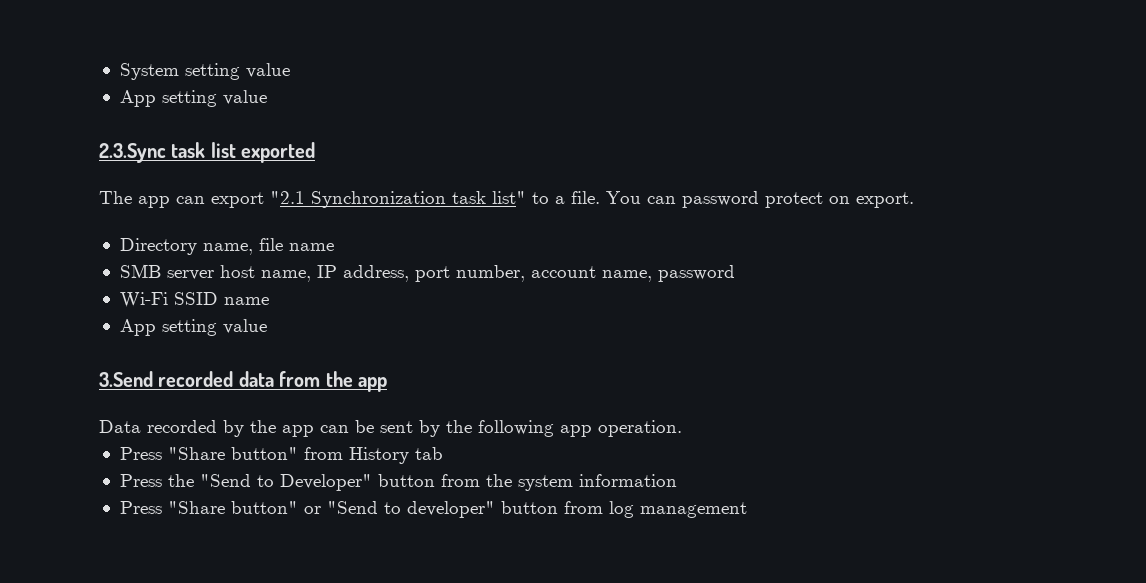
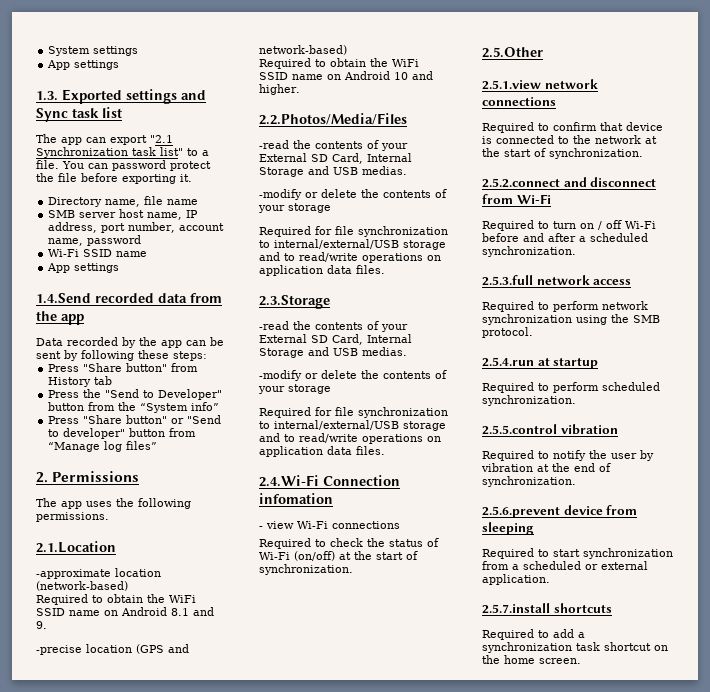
- System setting value
- App setting value
- 2.3.Sync task list exported
+ System settings
+ App settings
+ 1.3. Exported settings and Sync task list
- You can password protect on export.
+ You can password protect the file before exporting it.
  Wi-Fi SSID name
- App setting value
- 3.Send recorded data from the app
+ App settings
+ 1.4.Send recorded data from the app
- Data recorded by the app can be sent by the following app operation.
+ Data recorded by the app can be sent by following these steps:
- Press the "Send to Developer" button from the system information
+ Press the "Send to Developer" button from the “System info”
- Press "Share button" or "Send to developer" button from log management
+ Press "Share button" or "Send to developer" button from “Manage log files”
+ 2. Permissions
+ The app uses the following permissions.
+ 2.1.Location
+ -approximate location (network-based)
+ Required to obtain the WiFi SSID name on Android 8.1 and 9.
+ -precise location (GPS and network-based)
+ Required to obtain the WiFi SSID name on Android 10 and higher.
+ 2.2.Photos/Media/Files
+ -read the contents of your External SD Card, Internal Storage and USB medias.
+ -modify or delete the contents of your storage
+ Required for file synchronization to internal/external/USB storage and to read/write operations on application data files.
+ 2.3.Storage
+ -read the contents of your External SD Card, Internal Storage and USB medias.
+ -modify or delete the contents of your storage
+ Required for file synchronization to internal/external/USB storage and to read/write operations on application data files.
+ 2.4.Wi-Fi Connection infomation
+ - view Wi-Fi connections
+ Required to check the status of Wi-Fi (on/off) at the start of synchronization.
+ 2.5.Other
+ 2.5.1.view network connections
+ Required to confirm that device is connected to the network at the start of synchronization.
+ 2.5.2.connect and disconnect from Wi-Fi
+ Required to turn on / off Wi-Fi before and after a scheduled synchronization.
+ 2.5.3.full network access
+ Required to perform network synchronization using the SMB protocol.
+ 2.5.4.run at startup
+ Required to perform scheduled synchronization.
+ 2.5.5.control vibration
+ Required to notify the user by vibration at the end of synchronization.
+ 2.5.6.prevent device from sleeping
+ Required to start synchronization from a scheduled or external application.
+ 2.5.7.install shortcuts
+ Required to add a synchronization task shortcut on the home screen.

